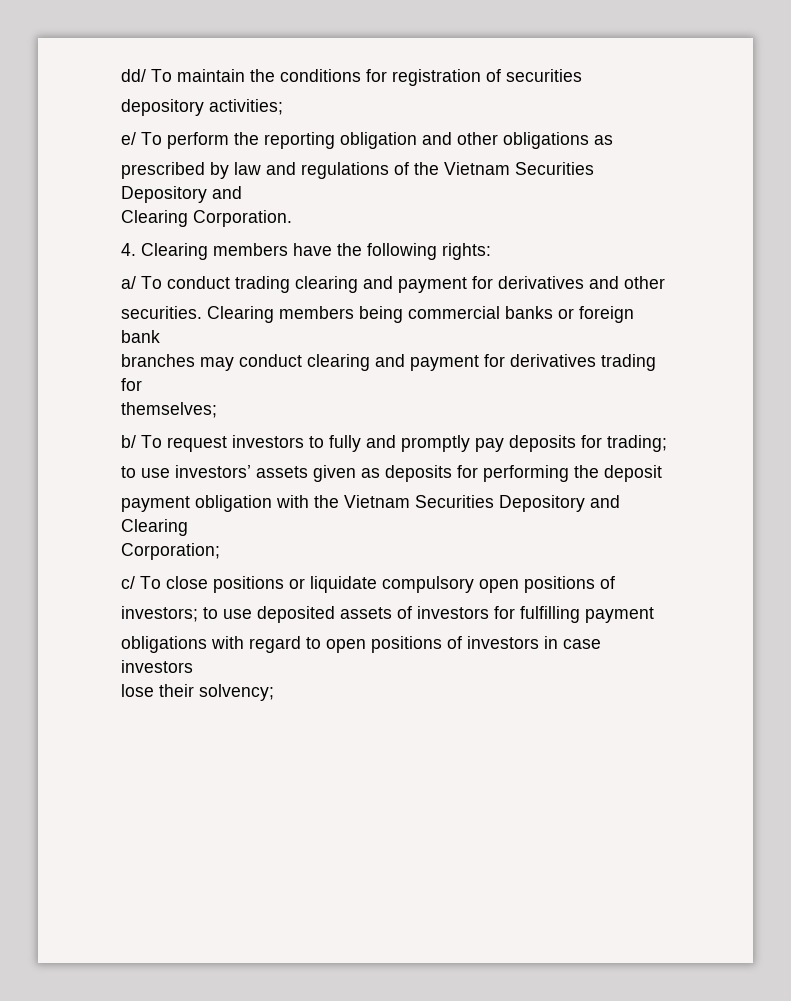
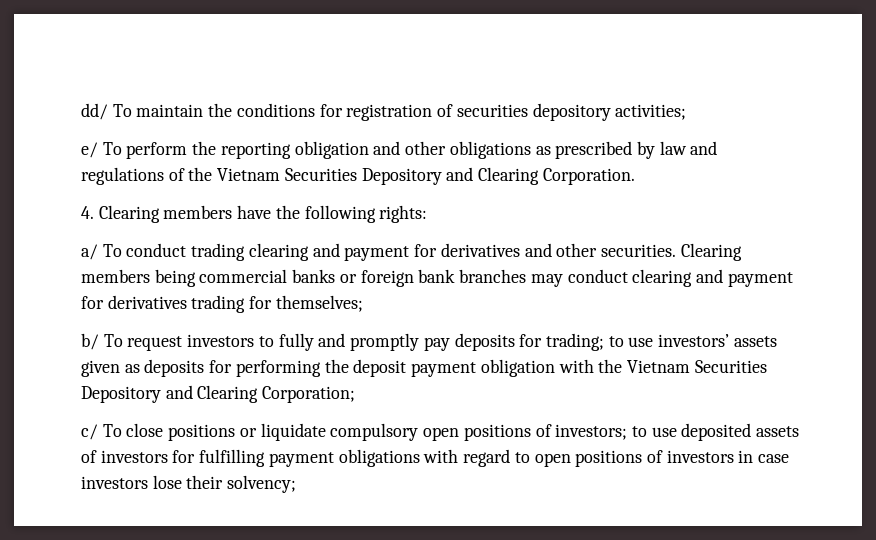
- dd/ To maintain the conditions for registration of securities
- depository activities;
+ dd/ To maintain the conditions for registration of securities depository activities;
- e/ To perform the reporting obligation and other obligations as
- prescribed by law and regulations of the Vietnam Securities Depository and
- Clearing Corporation.
+ e/ To perform the reporting obligation and other obligations as prescribed by law and regulations of the Vietnam Securities Depository and Clearing Corporation.
- a/ To conduct trading clearing and payment for derivatives and other
- securities.
+ a/ To conduct trading clearing and payment for derivatives and other securities.
- Clearing members being commercial banks or foreign bank
- branches may conduct clearing and payment for derivatives trading for
- themselves;
+ Clearing members being commercial banks or foreign bank branches may conduct clearing and payment for derivatives trading for themselves;
- b/ To request investors to fully and promptly pay deposits for trading;
- to use investors’ assets given as deposits for performing the deposit
- payment obligation with the Vietnam Securities Depository and Clearing
- Corporation;
+ b/ To request investors to fully and promptly pay deposits for trading; to use investors’ assets given as deposits for performing the deposit payment obligation with the Vietnam Securities Depository and Clearing Corporation;
- c/ To close positions or liquidate compulsory open positions of
- investors; to use deposited assets of investors for fulfilling payment
- obligations with regard to open positions of investors in case investors
- lose their solvency;
+ c/ To close positions or liquidate compulsory open positions of investors; to use deposited assets of investors for fulfilling payment obligations with regard to open positions of investors in case investors lose their solvency;

